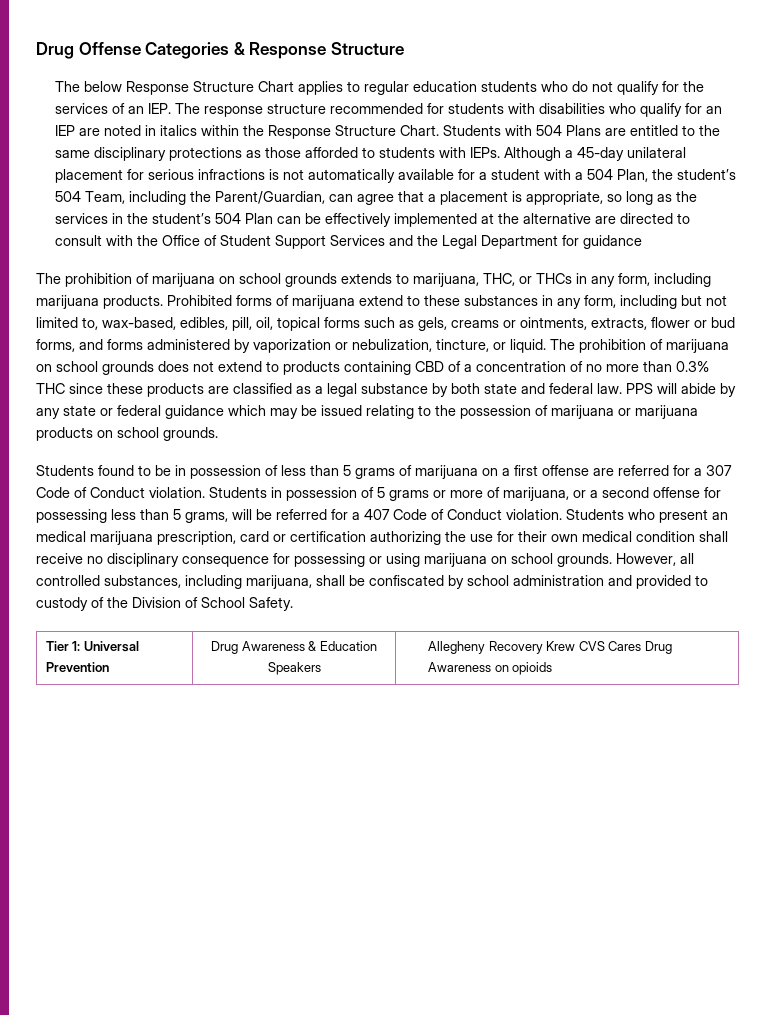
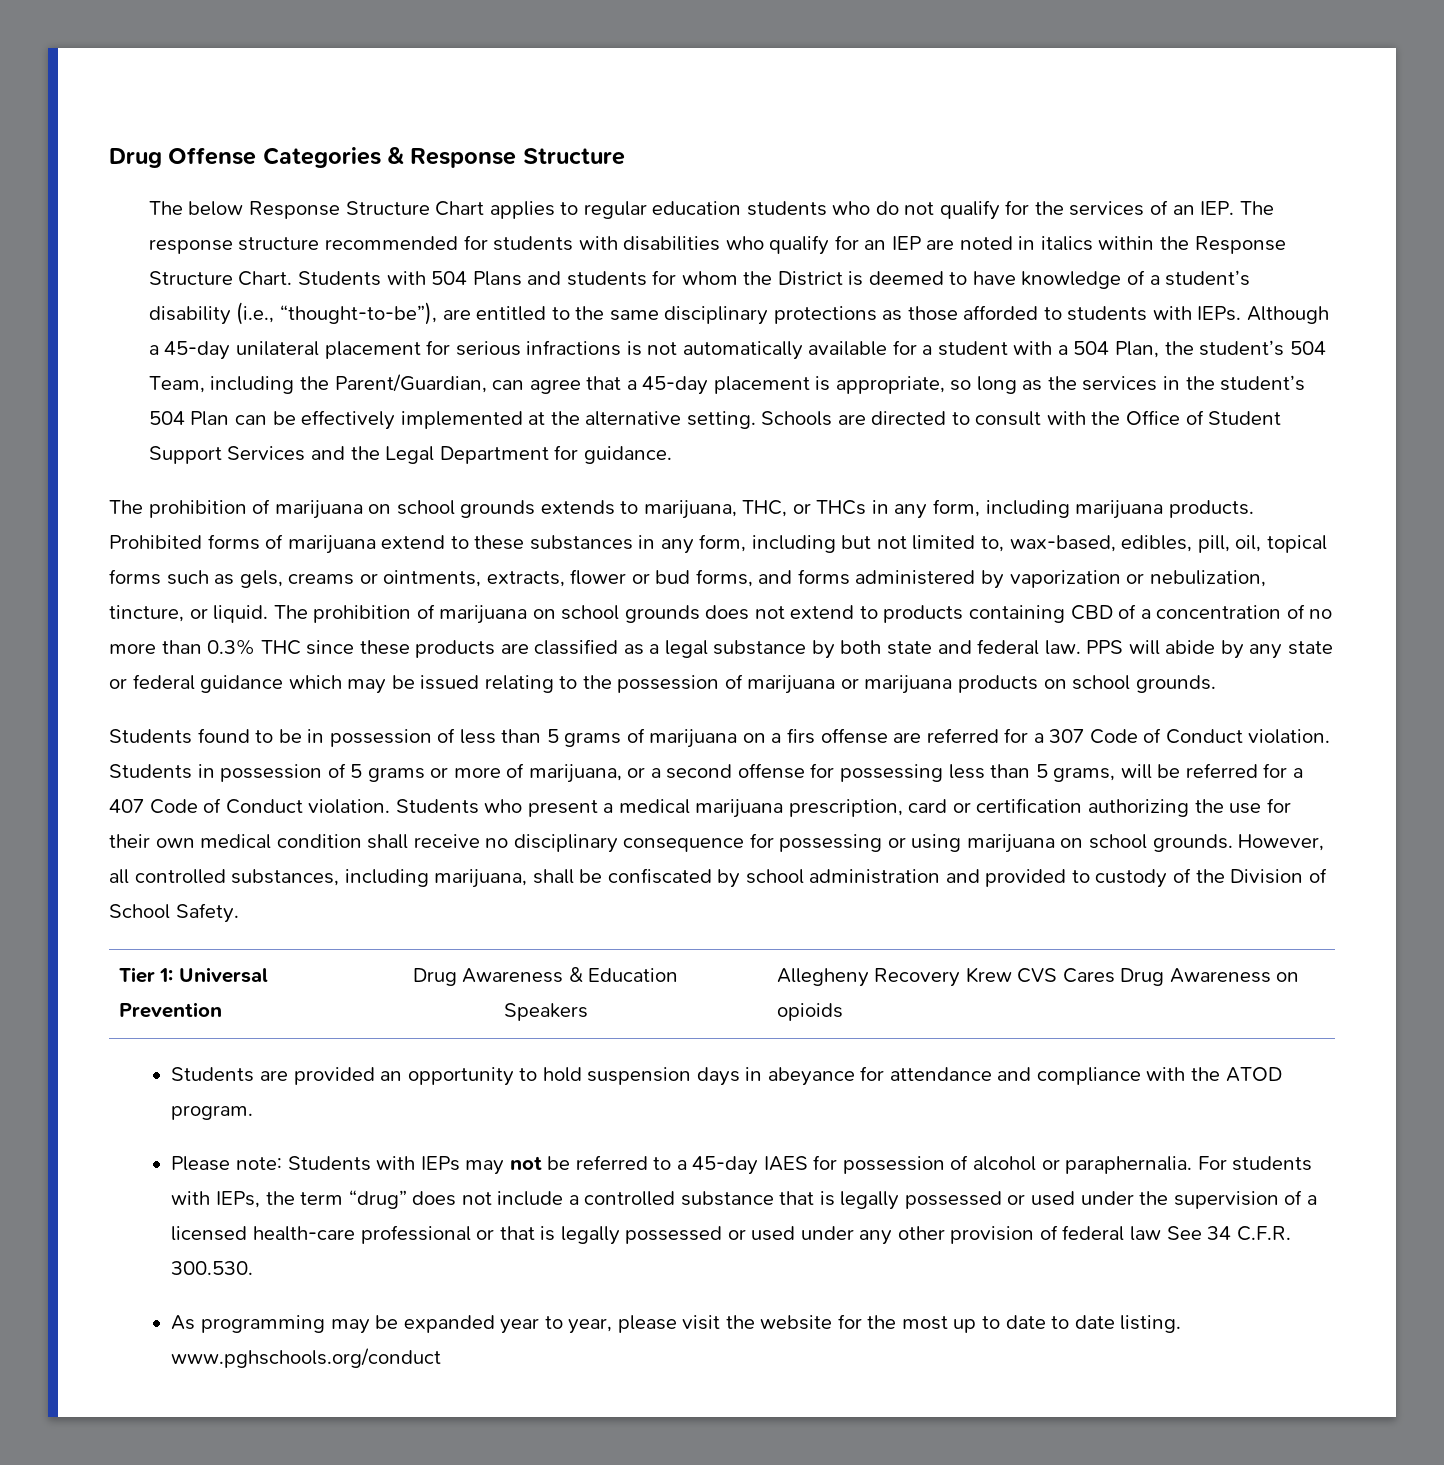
- Students with 504 Plans are entitled to the same disciplinary protections as those afforded to students with IEPs.
+ Students with 504 Plans and students for whom the District is deemed to have knowledge of a student’s disability (i.e., “thought-to-be”), are entitled to the same disciplinary protections as those afforded to students with IEPs.
- Although a 45-day unilateral placement for serious infractions is not automatically available for a student with a 504 Plan, the student’s 504 Team, including the Parent/Guardian, can agree that a placement is appropriate, so long as the services in the student’s 504 Plan can be effectively implemented at the alternative are directed to consult with the Office of Student Support Services and the Legal Department for guidance
+ Although a 45-day unilateral placement for serious infractions is not automatically available for a student with a 504 Plan, the student’s 504 Team, including the Parent/Guardian, can agree that a 45-day placement is appropriate, so long as the services in the student’s 504 Plan can be effectively implemented at the alternative setting. Schools are directed to consult with the Office of Student Support Services and the Legal Department for guidance.
- Students found to be in possession of less than 5 grams of marijuana on a first offense are referred for a 307 Code of Conduct violation.
+ Students found to be in possession of less than 5 grams of marijuana on a firs offense are referred for a 307 Code of Conduct violation.
- Students who present an medical marijuana prescription, card or certification authorizing the use for their own medical condition shall receive no disciplinary consequence for possessing or using marijuana on school grounds.
+ Students who present a medical marijuana prescription, card or certification authorizing the use for their own medical condition shall receive no disciplinary consequence for possessing or using marijuana on school grounds.
+ Students are provided an opportunity to hold suspension days in abeyance for attendance and compliance with the ATOD program.
+ Please note: Students with IEPs may not be referred to a 45-day IAES for possession of alcohol or paraphernalia. For students with IEPs, the term “drug” does not include a controlled substance that is legally possessed or used under the supervision of a licensed health-care professional or that is legally possessed or used under any other provision of federal law See 34 C.F.R. 300.530.
+ As programming may be expanded year to year, please visit the website for the most up to date to date listing. www.pghschools.org/conduct

